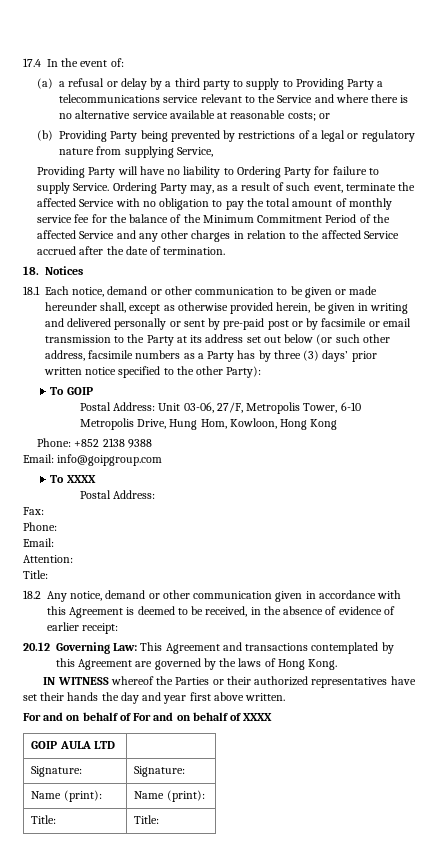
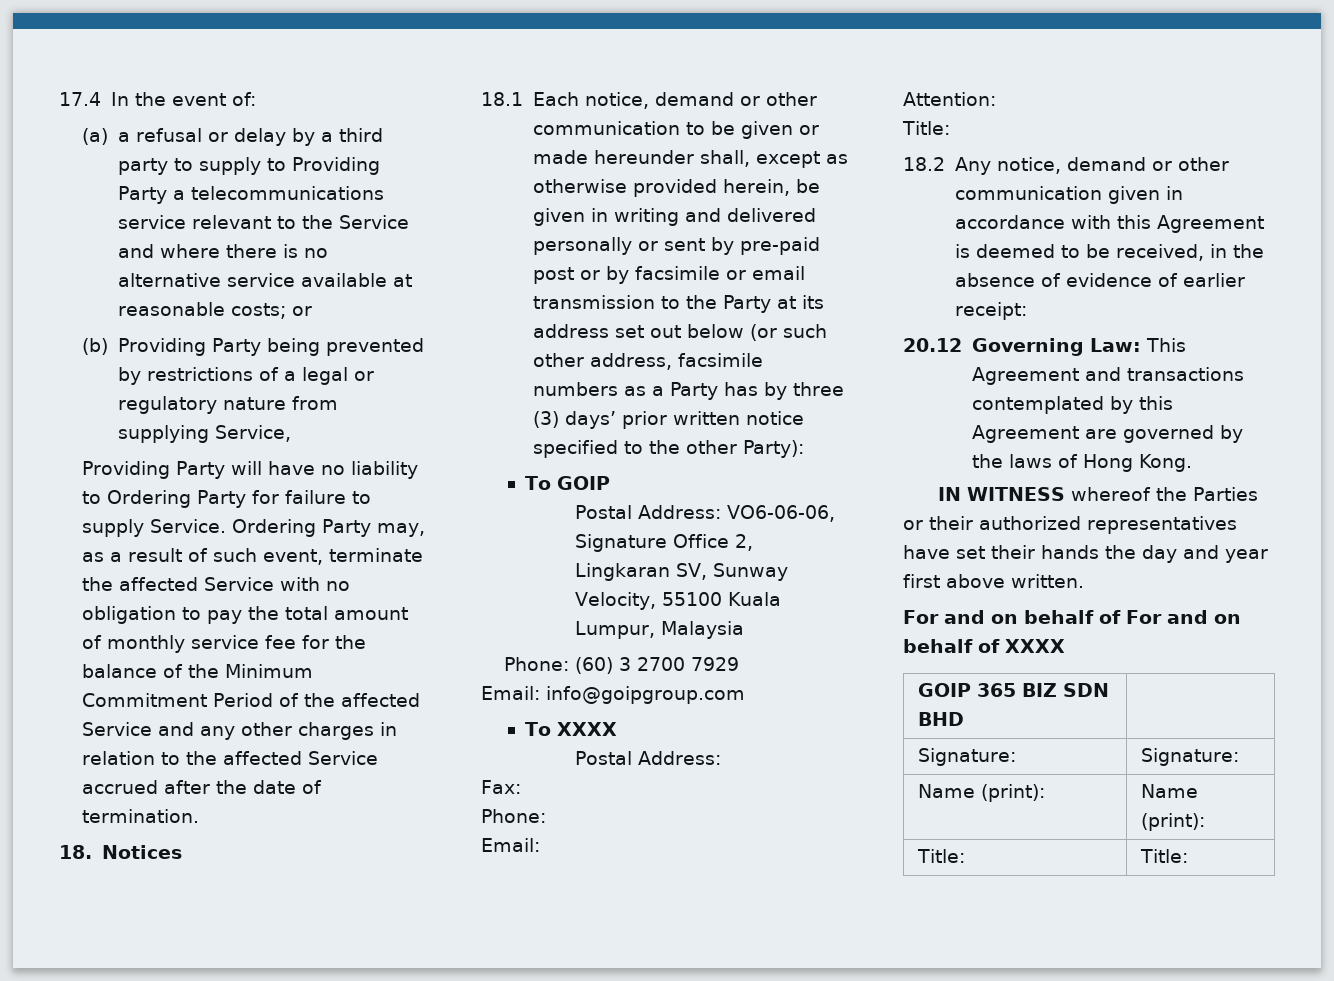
- Postal Address: Unit 03-06, 27/F, Metropolis Tower, 6-10 Metropolis Drive, Hung Hom, Kowloon, Hong Kong
- Phone: +852 2138 9388
+ Postal Address: VO6-06-06, Signature Office 2, Lingkaran SV, Sunway Velocity, 55100 Kuala Lumpur, Malaysia
+ Phone: (60) 3 2700 7929
- GOIP AULA LTD |
+ GOIP 365 BIZ SDN BHD |

